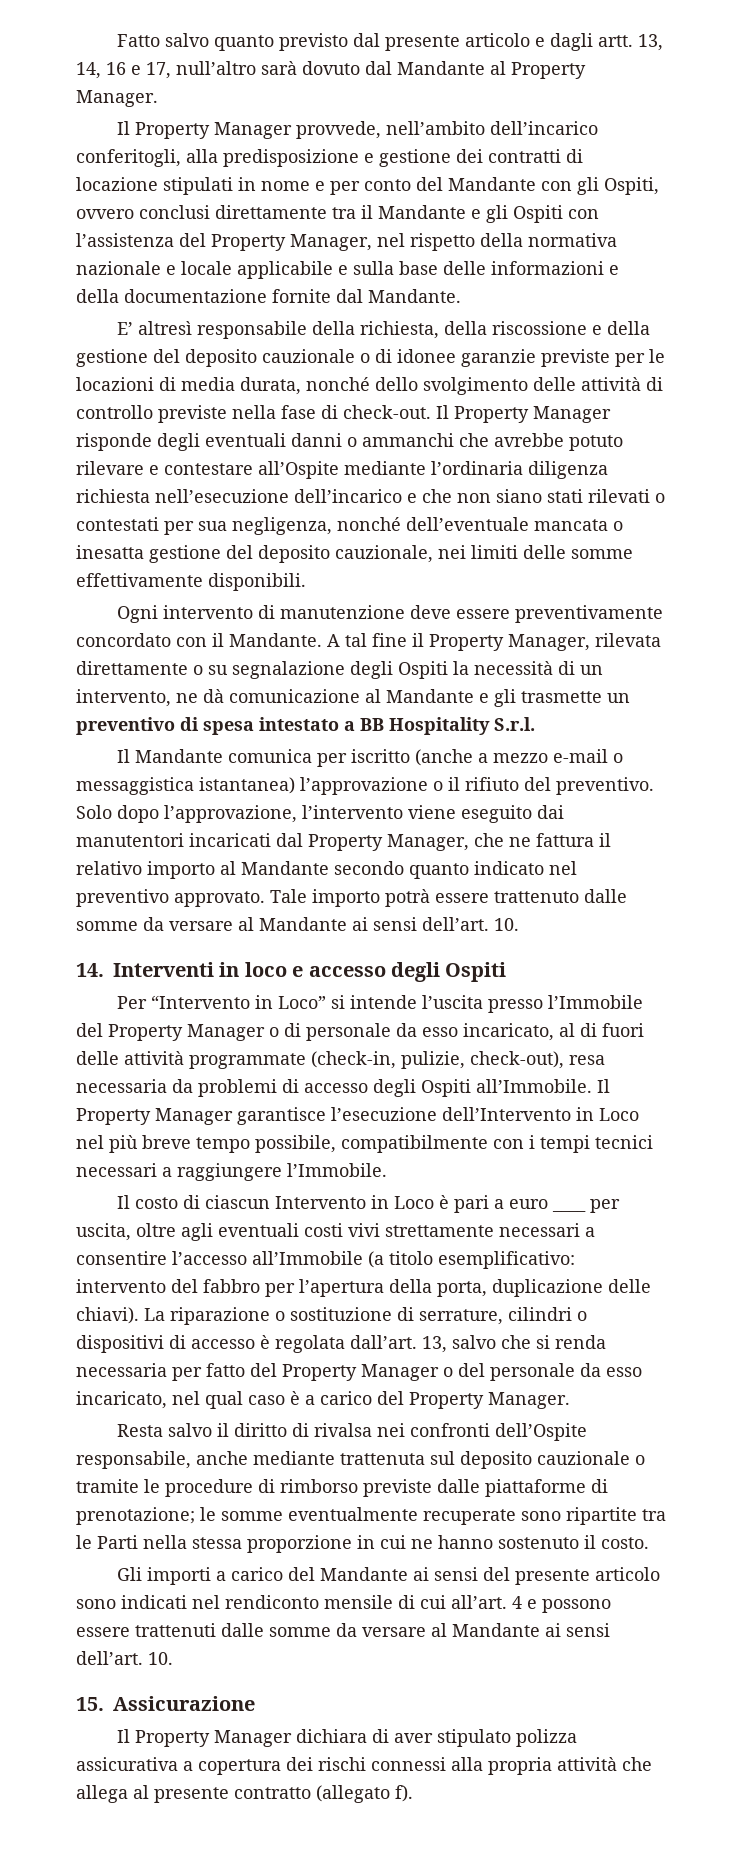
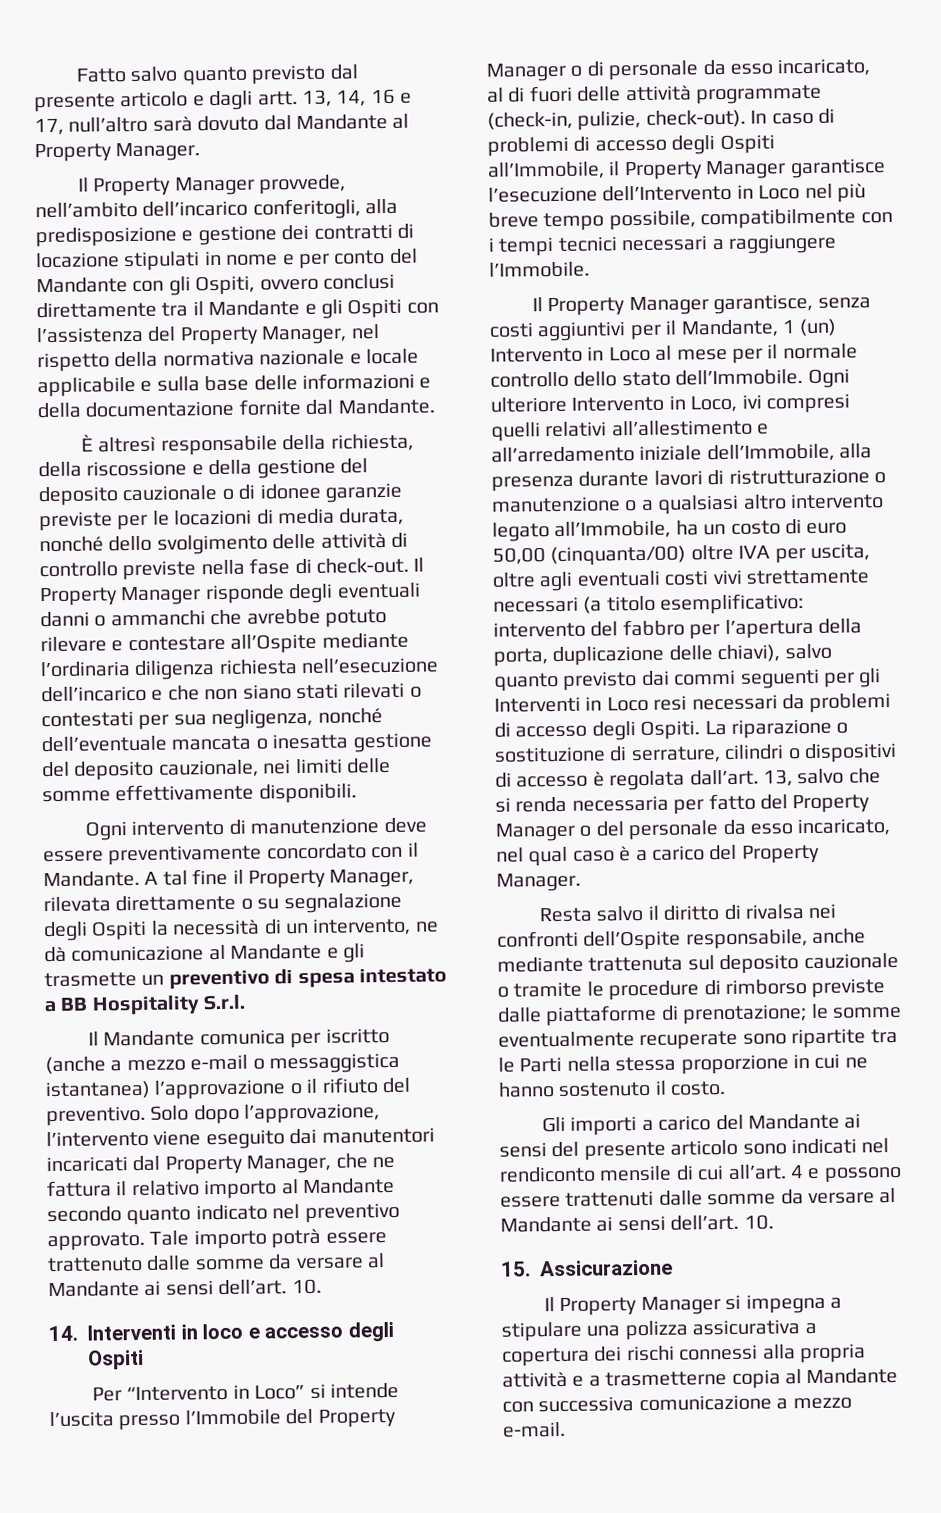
- E’ altresì responsabile della richiesta, della riscossione e della gestione del deposito cauzionale o di idonee garanzie previste per le locazioni di media durata, nonché dello svolgimento delle attività di controllo previste nella fase di check-out.
+ È altresì responsabile della richiesta, della riscossione e della gestione del deposito cauzionale o di idonee garanzie previste per le locazioni di media durata, nonché dello svolgimento delle attività di controllo previste nella fase di check-out.
- Per “Intervento in Loco” si intende l’uscita presso l’Immobile del Property Manager o di personale da esso incaricato, al di fuori delle attività programmate (check-in, pulizie, check-out), resa necessaria da problemi di accesso degli Ospiti all’Immobile. Il Property Manager garantisce l’esecuzione dell’Intervento in Loco nel più breve tempo possibile, compatibilmente con i tempi tecnici necessari a raggiungere l’Immobile.
+ Per “Intervento in Loco” si intende l’uscita presso l’Immobile del Property Manager o di personale da esso incaricato, al di fuori delle attività programmate (check-in, pulizie, check-out). In caso di problemi di accesso degli Ospiti all’Immobile, il Property Manager garantisce l’esecuzione dell’Intervento in Loco nel più breve tempo possibile, compatibilmente con i tempi tecnici necessari a raggiungere l’Immobile.
- Il costo di ciascun Intervento in Loco è pari a euro ____ per uscita, oltre agli eventuali costi vivi strettamente necessari a consentire l’accesso all’Immobile (a titolo esemplificativo: intervento del fabbro per l’apertura della porta, duplicazione delle chiavi).
+ Il Property Manager garantisce, senza costi aggiuntivi per il Mandante, 1 (un) Intervento in Loco al mese per il normale controllo dello stato dell’Immobile. Ogni ulteriore Intervento in Loco, ivi compresi quelli relativi all’allestimento e all’arredamento iniziale dell’Immobile, alla presenza durante lavori di ristrutturazione o manutenzione o a qualsiasi altro intervento legato all’Immobile, ha un costo di euro 50,00 (cinquanta/00) oltre IVA per uscita, oltre agli eventuali costi vivi strettamente necessari (a titolo esemplificativo: intervento del fabbro per l’apertura della porta, duplicazione delle chiavi), salvo quanto previsto dai commi seguenti per gli Interventi in Loco resi necessari da problemi di accesso degli Ospiti.
- Il Property Manager dichiara di aver stipulato polizza assicurativa a copertura dei rischi connessi alla propria attività che allega al presente contratto (allegato f).
+ Il Property Manager si impegna a stipulare una polizza assicurativa a copertura dei rischi connessi alla propria attività e a trasmetterne copia al Mandante con successiva comunicazione a mezzo e-mail.

